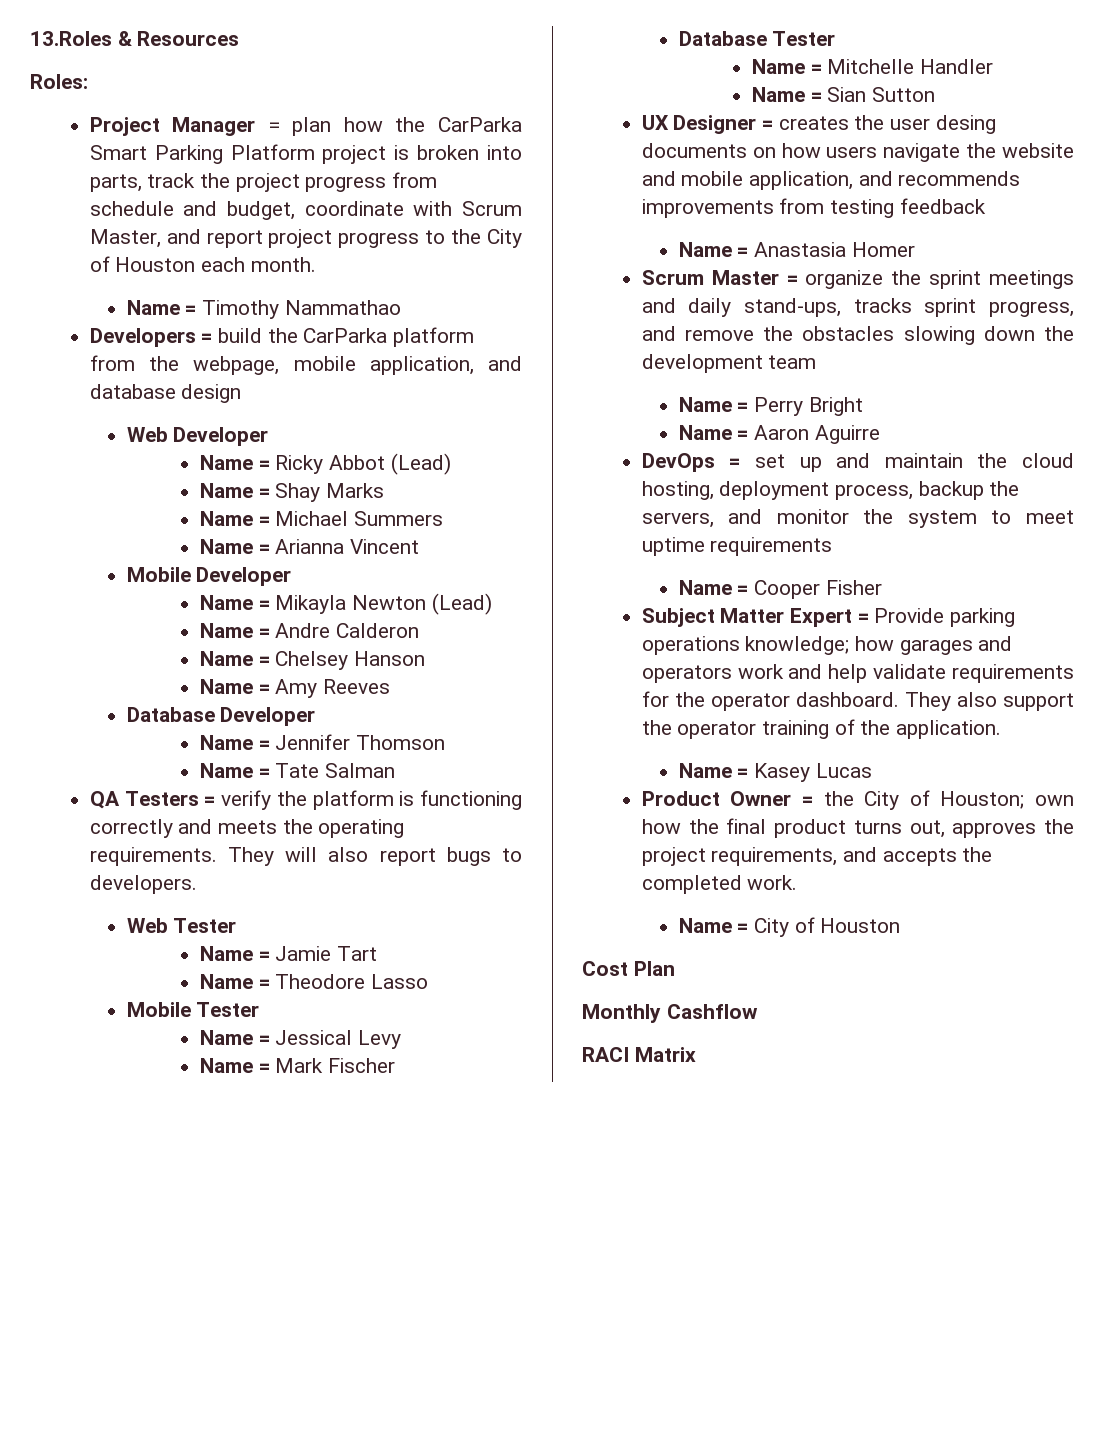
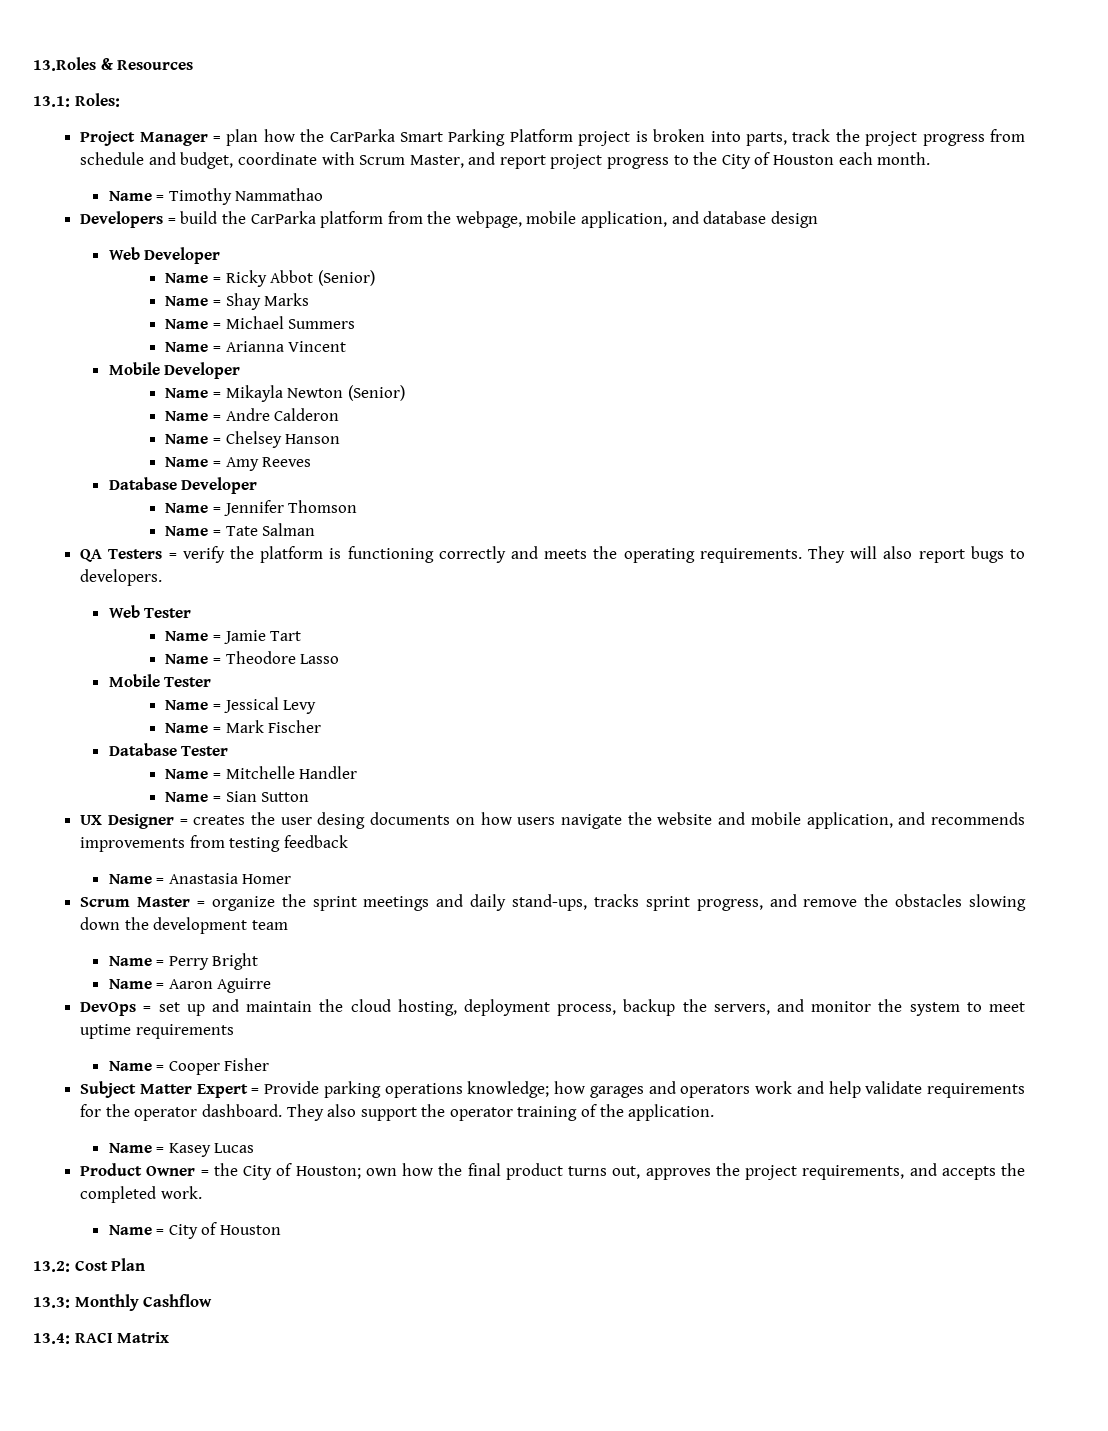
- Roles:
+ 13.1: Roles:
- Name = Ricky Abbot (Lead)
+ Name = Ricky Abbot (Senior)
- Name = Mikayla Newton (Lead)
+ Name = Mikayla Newton (Senior)
- Cost Plan
+ 13.2: Cost Plan
- Monthly Cashflow
+ 13.3: Monthly Cashflow
- RACI Matrix
+ 13.4: RACI Matrix

